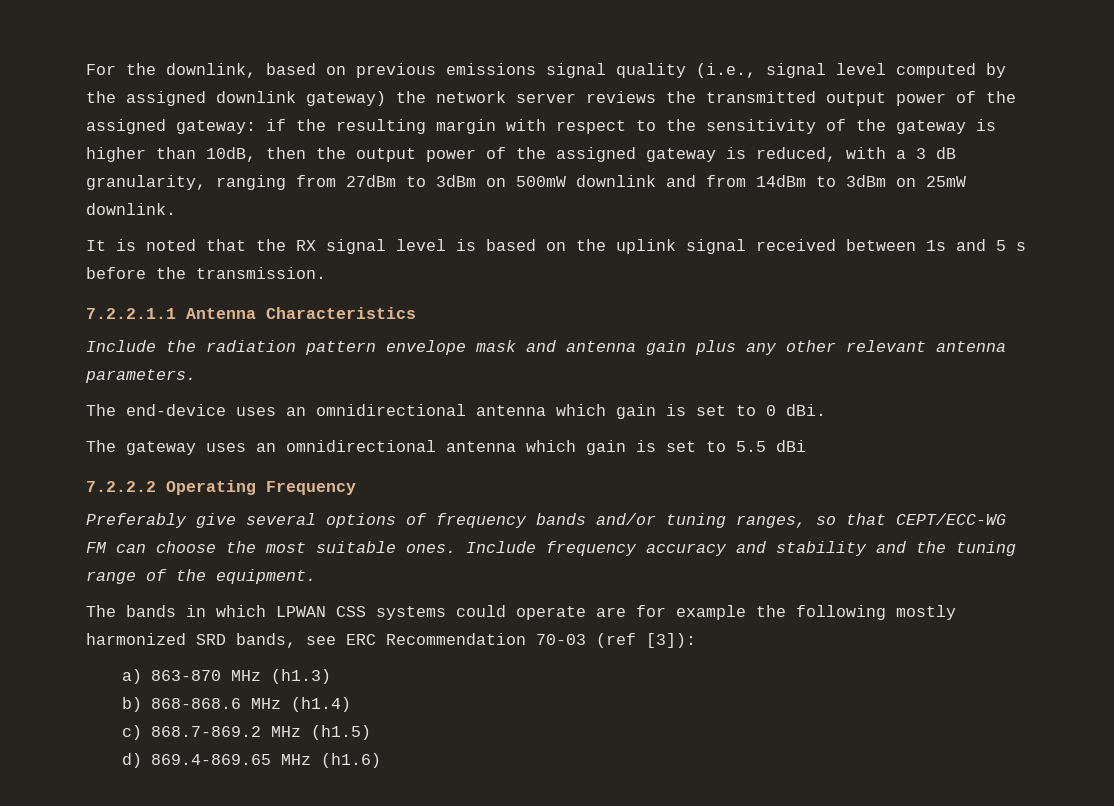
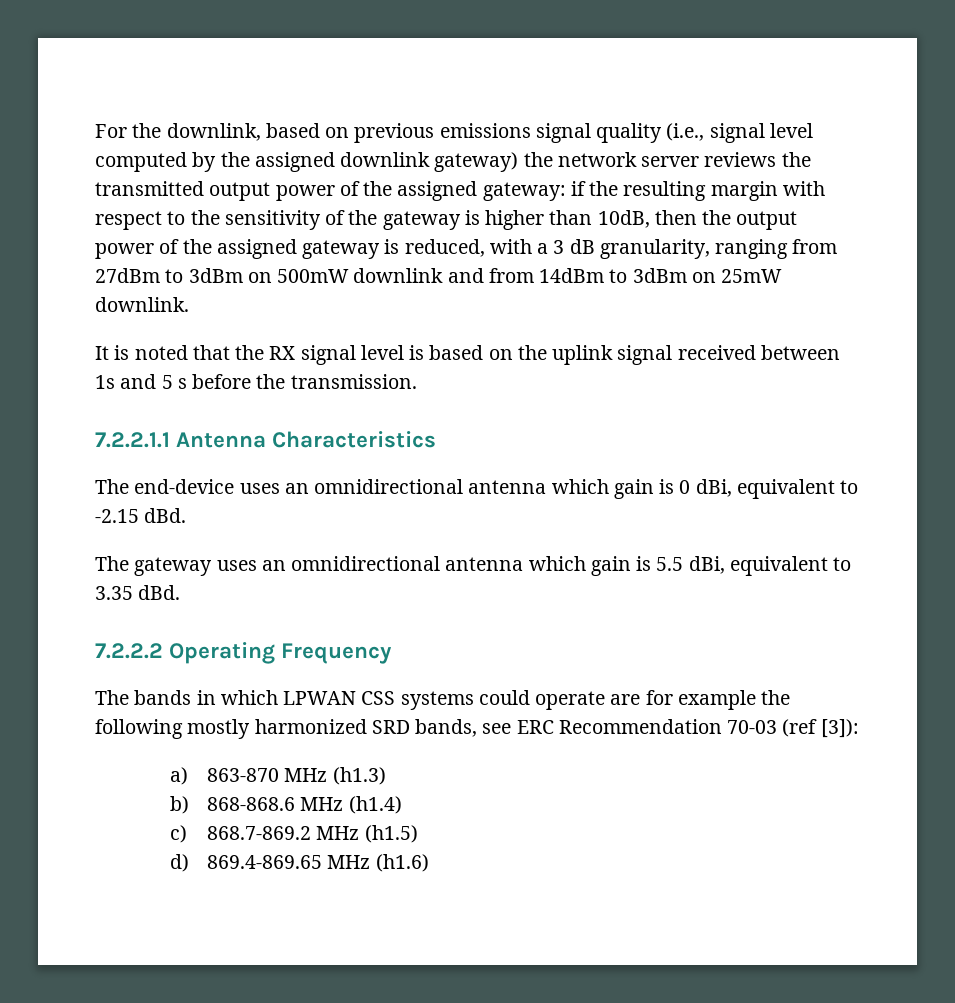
- Include the radiation pattern envelope mask and antenna gain plus any other relevant antenna parameters.
- The end-device uses an omnidirectional antenna which gain is set to 0 dBi.
+ The end-device uses an omnidirectional antenna which gain is 0 dBi, equivalent to -2.15 dBd.
- The gateway uses an omnidirectional antenna which gain is set to 5.5 dBi
+ The gateway uses an omnidirectional antenna which gain is 5.5 dBi, equivalent to 3.35 dBd.
  7.2.2.2 Operating Frequency
- Preferably give several options of frequency bands and/or tuning ranges, so that CEPT/ECC-WG FM can choose the most suitable ones. Include frequency accuracy and stability and the tuning range of the equipment.

